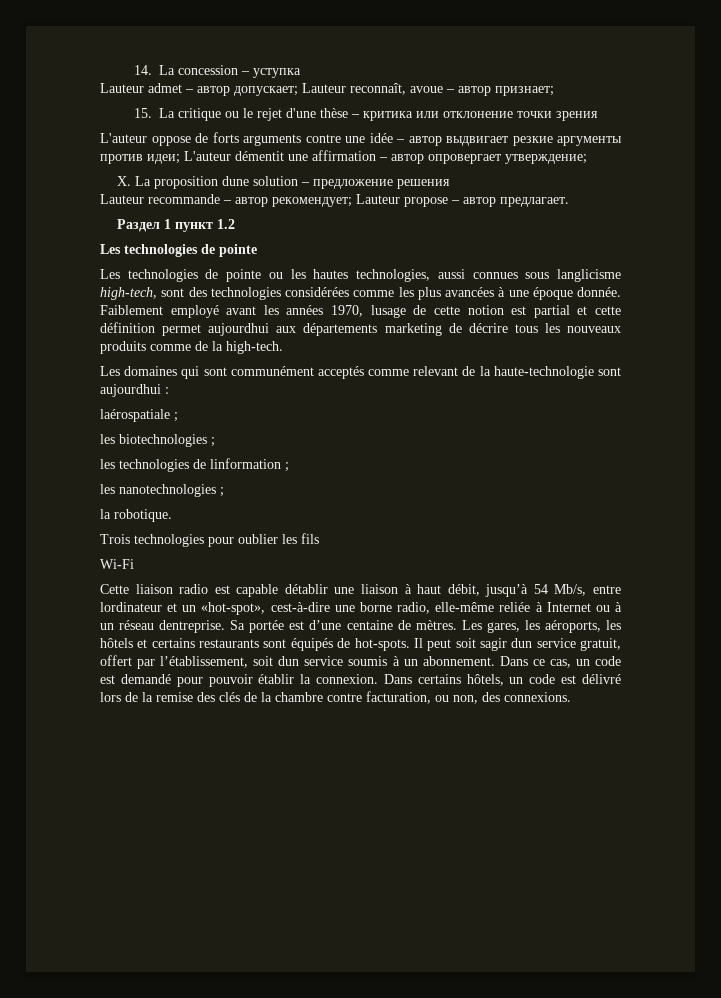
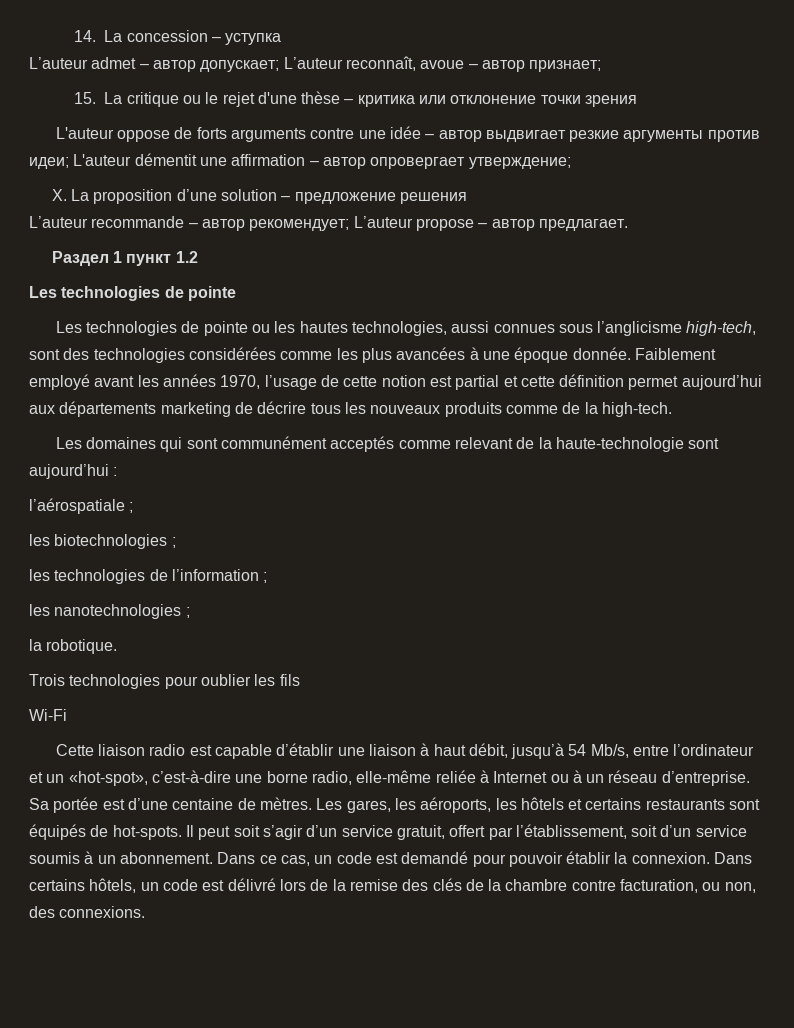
- Lauteur admet – автор допускает; Lauteur reconnaît, avoue – автор признает;
+ L’auteur admet – автор допускает; L’auteur reconnaît, avoue – автор признает;
- X. La proposition dune solution – предложение решения
+ X. La proposition d’une solution – предложение решения
- Lauteur recommande – автор рекомендует; Lauteur propose – автор предлагает.
+ L’auteur recommande – автор рекомендует; L’auteur propose – автор предлагает.
- Les technologies de pointe ou les hautes technologies, aussi connues sous langlicisme high-tech, sont des technologies considérées comme les plus avancées à une époque donnée.
+ Les technologies de pointe ou les hautes technologies, aussi connues sous l’anglicisme high-tech, sont des technologies considérées comme les plus avancées à une époque donnée.
- Faiblement employé avant les années 1970, lusage de cette notion est partial et cette définition permet aujourdhui aux départements marketing de décrire tous les nouveaux produits comme de la high-tech.
+ Faiblement employé avant les années 1970, l’usage de cette notion est partial et cette définition permet aujourd’hui aux départements marketing de décrire tous les nouveaux produits comme de la high-tech.
- Les domaines qui sont communément acceptés comme relevant de la haute-technologie sont aujourdhui :
+ Les domaines qui sont communément acceptés comme relevant de la haute-technologie sont aujourd’hui :
- laérospatiale ;
+ l’aérospatiale ;
- les technologies de linformation ;
+ les technologies de l’information ;
- Cette liaison radio est capable détablir une liaison à haut débit, jusqu’à 54 Mb/s, entre lordinateur et un «hot-spot», cest-à-dire une borne radio, elle-même reliée à Internet ou à un réseau dentreprise.
+ Cette liaison radio est capable d’établir une liaison à haut débit, jusqu’à 54 Mb/s, entre l’ordinateur et un «hot-spot», c’est-à-dire une borne radio, elle-même reliée à Internet ou à un réseau d’entreprise.
- Il peut soit sagir dun service gratuit, offert par l’établissement, soit dun service soumis à un abonnement.
+ Il peut soit s’agir d’un service gratuit, offert par l’établissement, soit d’un service soumis à un abonnement.

